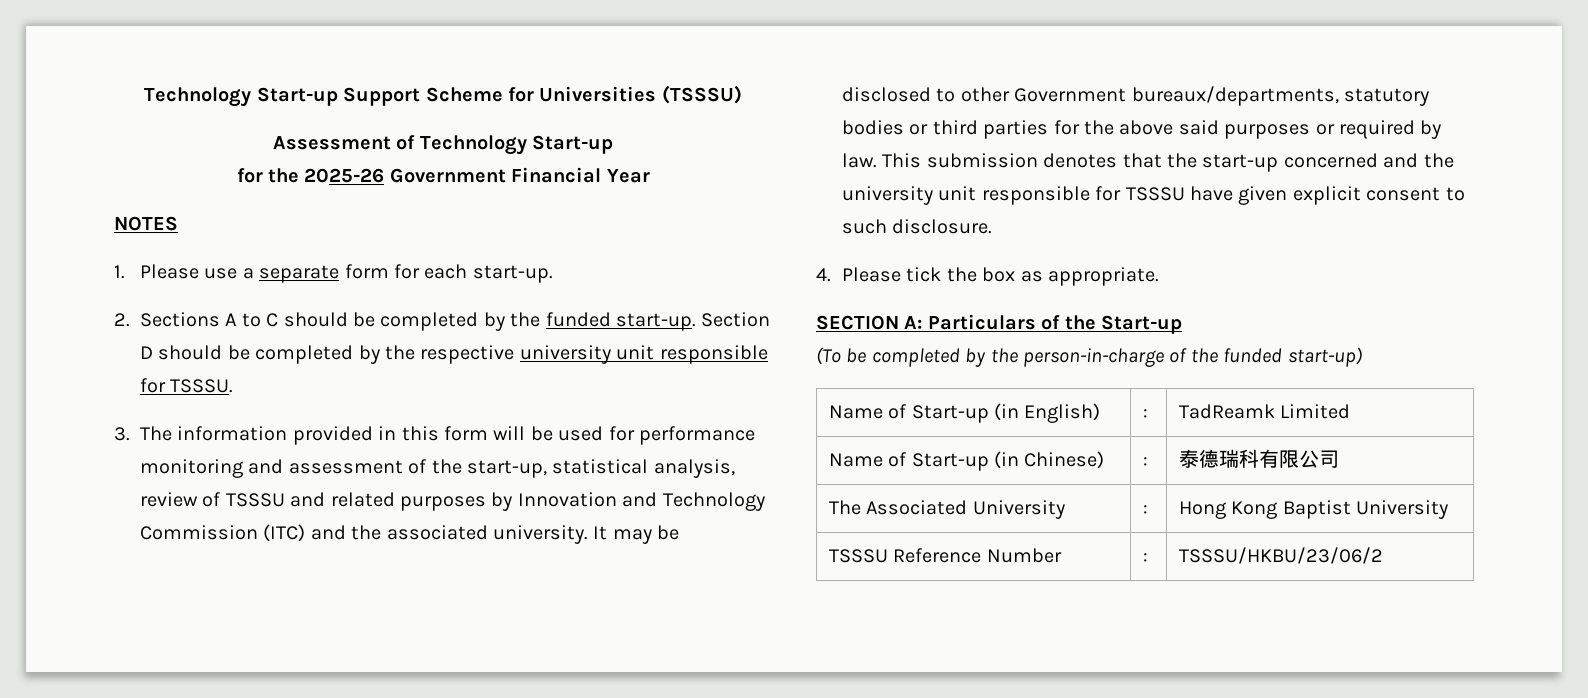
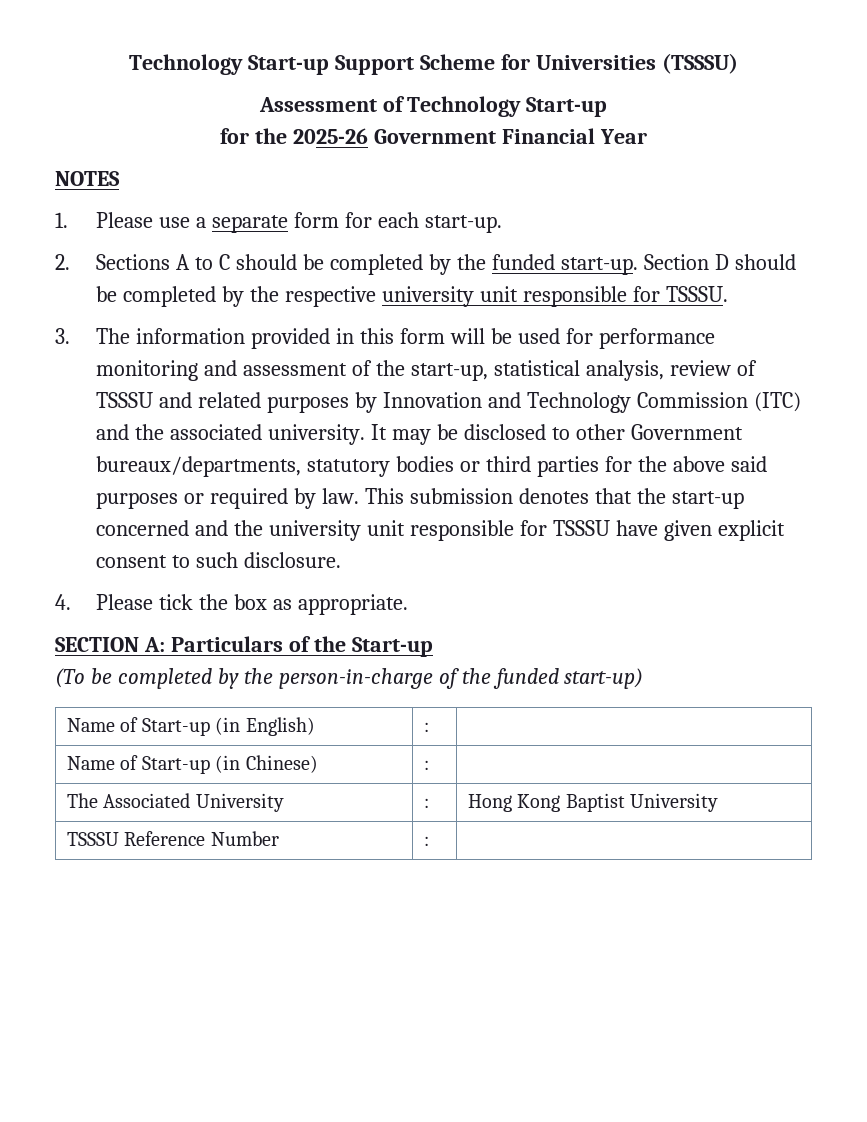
- Name of Start-up (in English) | : | TadReamk Limited
+ Name of Start-up (in English) | : |
- Name of Start-up (in Chinese) | : | 泰德瑞科有限公司
+ Name of Start-up (in Chinese) | : |
- TSSSU Reference Number | : | TSSSU/HKBU/23/06/2
+ TSSSU Reference Number | : |

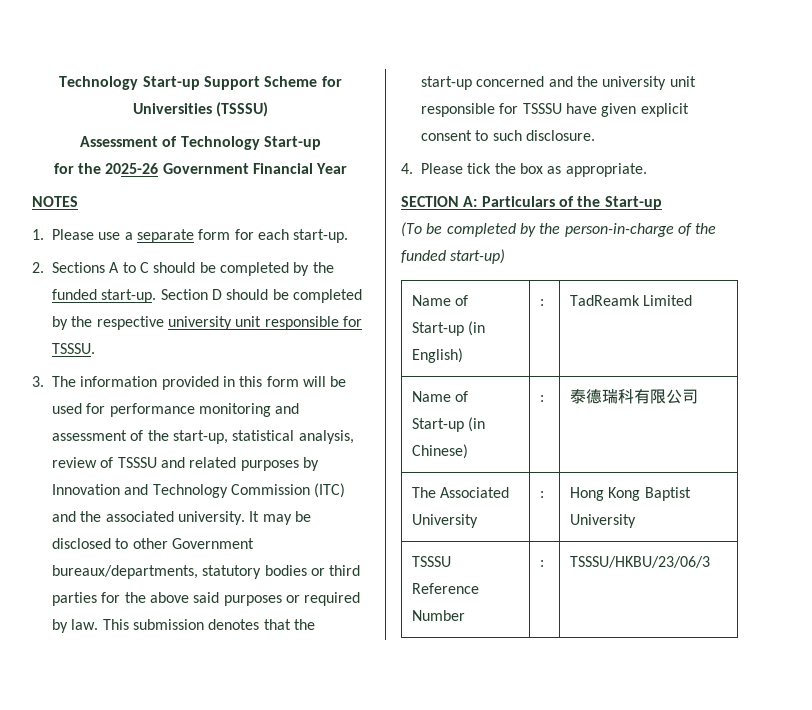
- Name of Start-up (in English) | : |
+ Name of Start-up (in English) | : | TadReamk Limited
- Name of Start-up (in Chinese) | : |
+ Name of Start-up (in Chinese) | : | 泰德瑞科有限公司
- TSSSU Reference Number | : |
+ TSSSU Reference Number | : | TSSSU/HKBU/23/06/3

